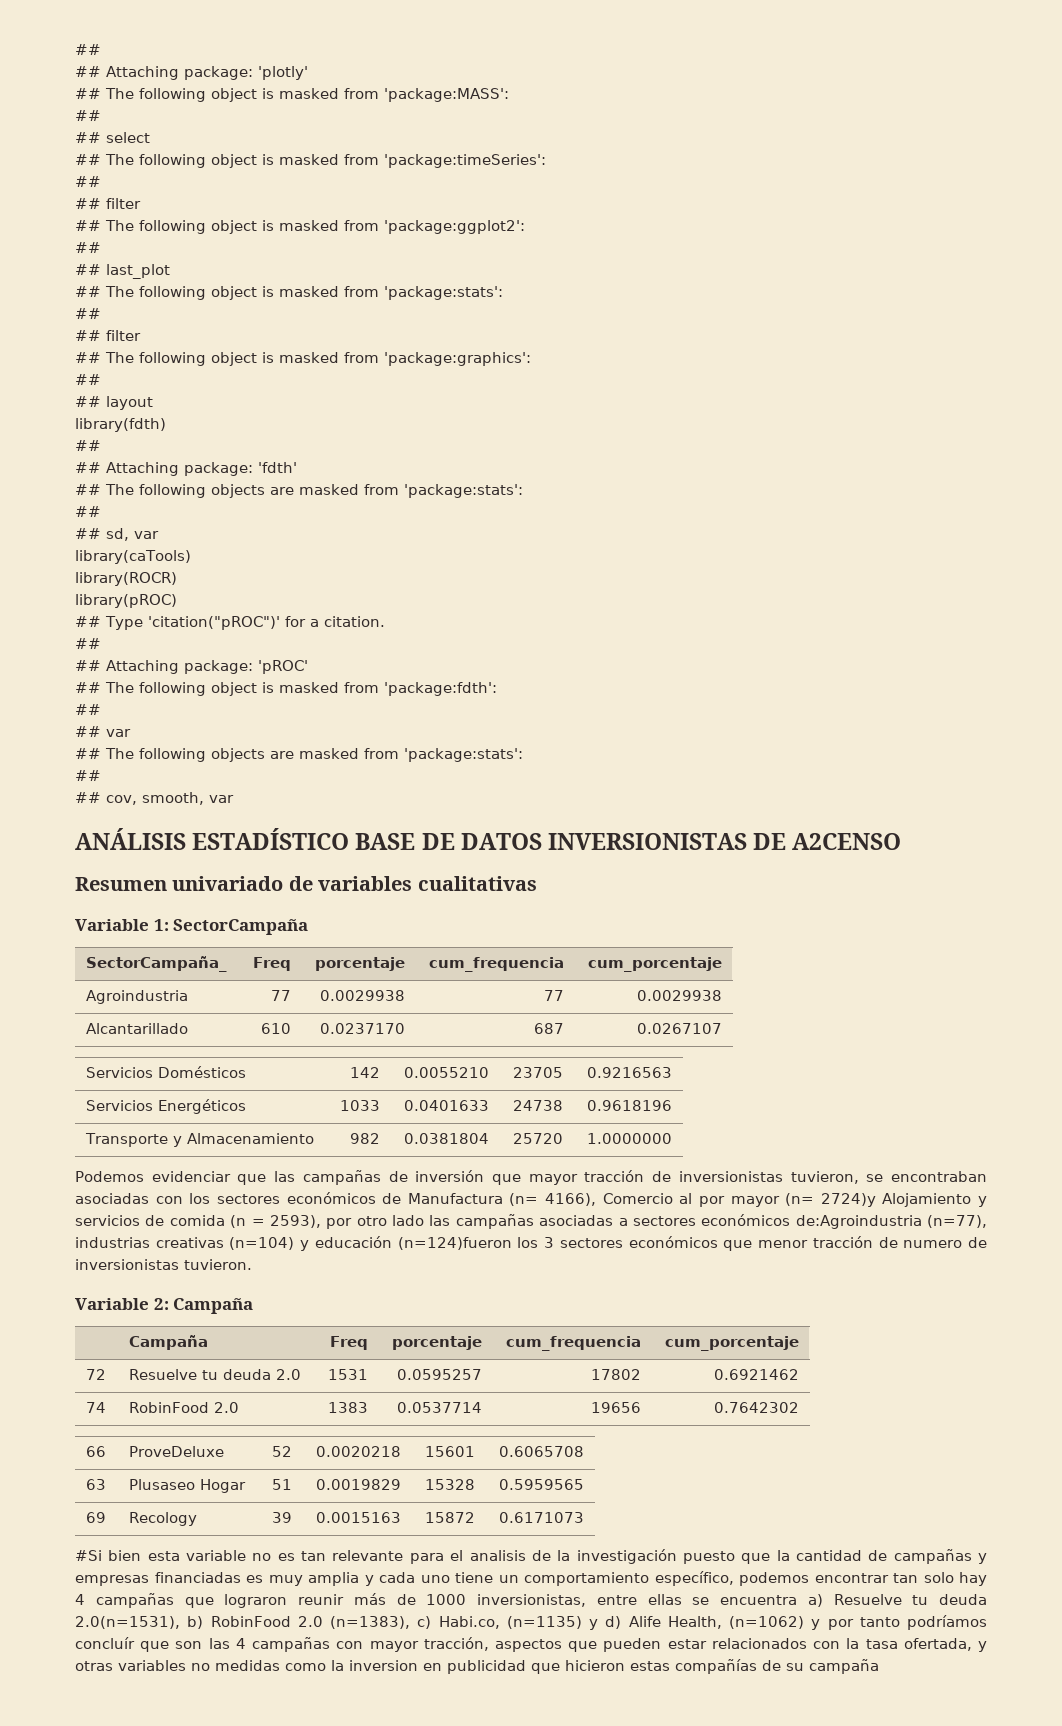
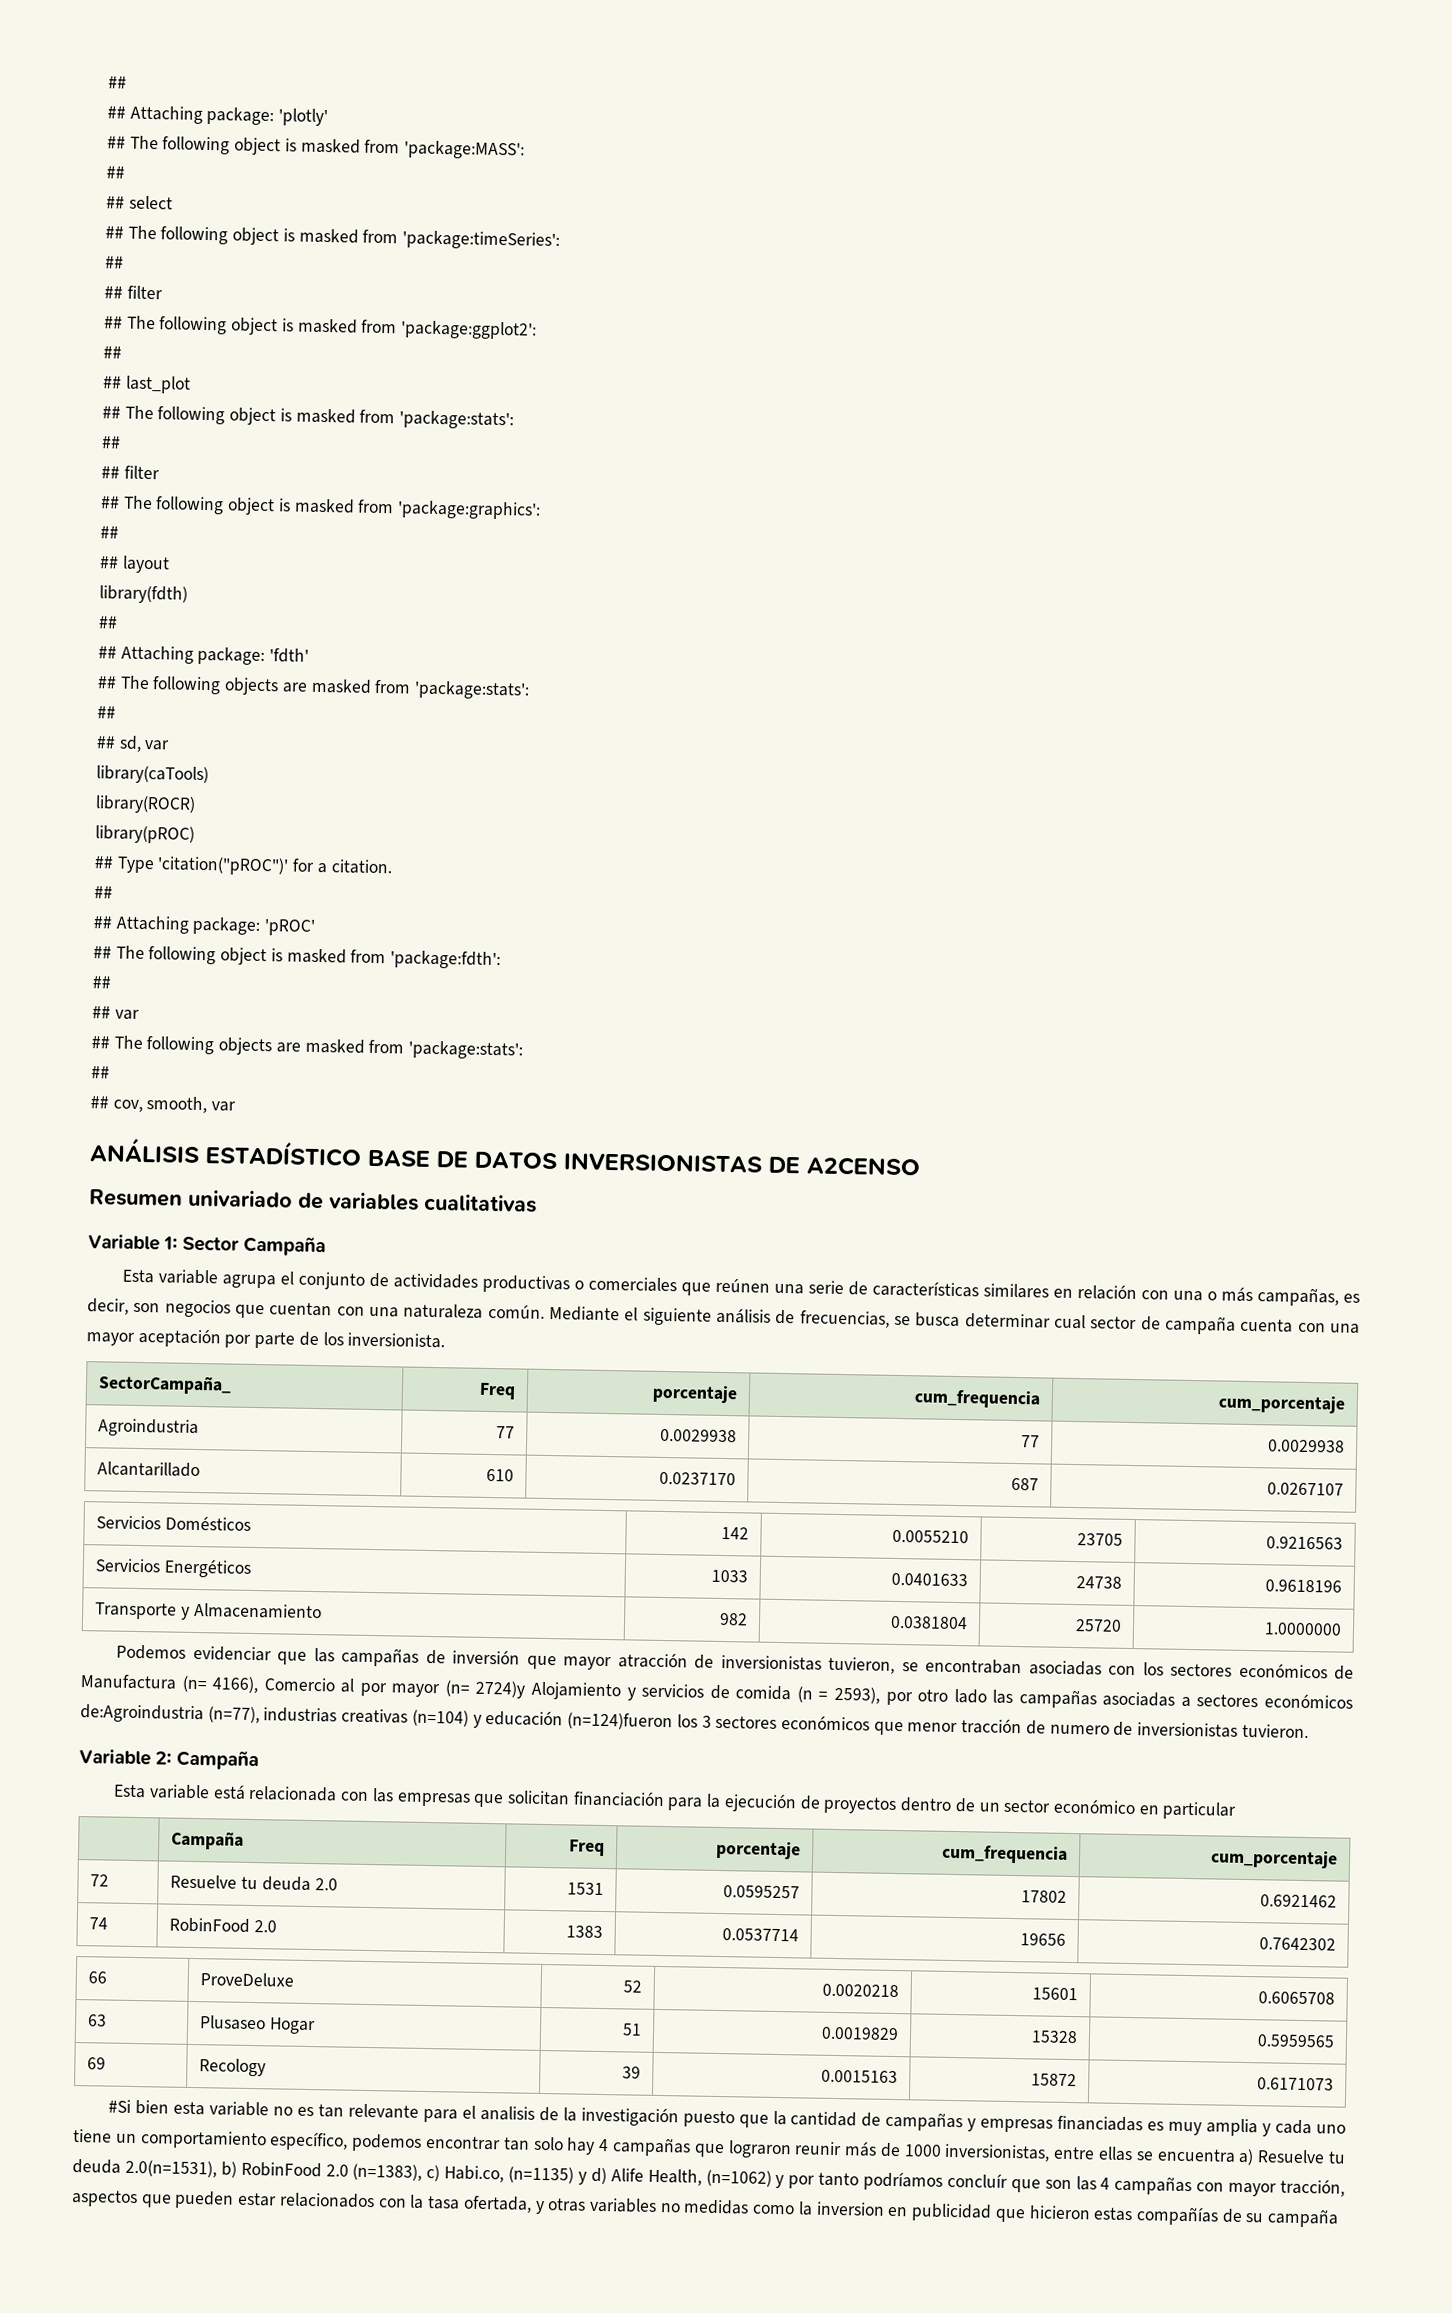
- Variable 1: SectorCampaña
+ Variable 1: Sector Campaña
+ Esta variable agrupa el conjunto de actividades productivas o comerciales que reúnen una serie de características similares en relación con una o más campañas, es decir, son negocios que cuentan con una naturaleza común. Mediante el siguiente análisis de frecuencias, se busca determinar cual sector de campaña cuenta con una mayor aceptación por parte de los inversionista.
- Podemos evidenciar que las campañas de inversión que mayor tracción de inversionistas tuvieron, se encontraban asociadas con los sectores económicos de Manufactura (n= 4166), Comercio al por mayor (n= 2724)y Alojamiento y servicios de comida (n = 2593), por otro lado las campañas asociadas a sectores económicos de:Agroindustria (n=77), industrias creativas (n=104) y educación (n=124)fueron los 3 sectores económicos que menor tracción de numero de inversionistas tuvieron.
+ Podemos evidenciar que las campañas de inversión que mayor atracción de inversionistas tuvieron, se encontraban asociadas con los sectores económicos de Manufactura (n= 4166), Comercio al por mayor (n= 2724)y Alojamiento y servicios de comida (n = 2593), por otro lado las campañas asociadas a sectores económicos de:Agroindustria (n=77), industrias creativas (n=104) y educación (n=124)fueron los 3 sectores económicos que menor tracción de numero de inversionistas tuvieron.
+ Esta variable está relacionada con las empresas que solicitan financiación para la ejecución de proyectos dentro de un sector económico en particular

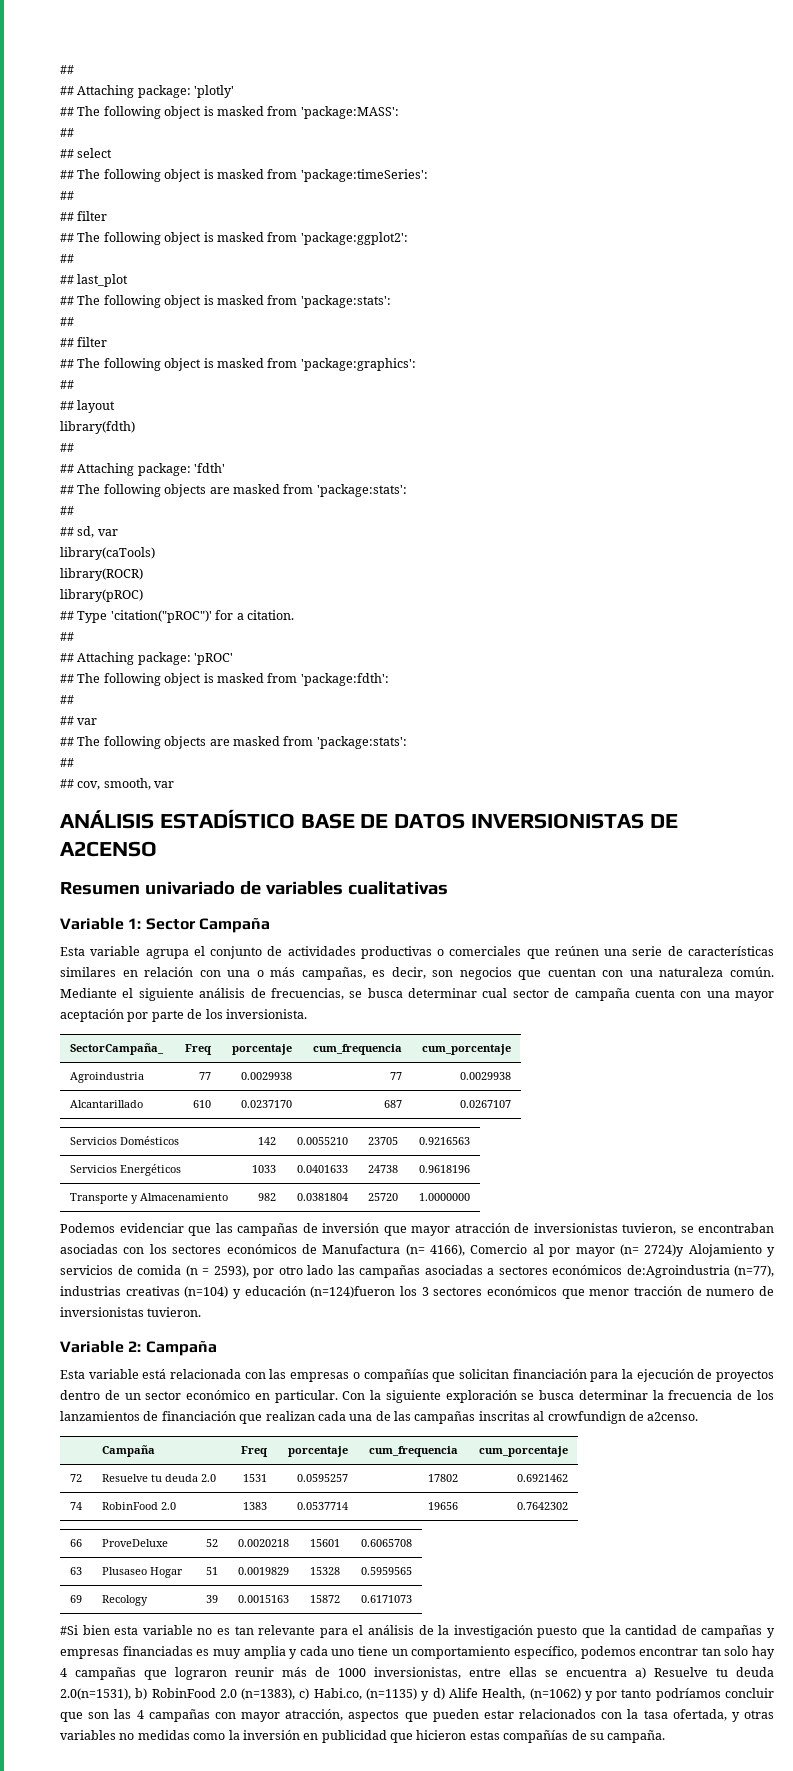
- Esta variable está relacionada con las empresas que solicitan financiación para la ejecución de proyectos dentro de un sector económico en particular
+ Esta variable está relacionada con las empresas o compañías que solicitan financiación para la ejecución de proyectos dentro de un sector económico en particular. Con la siguiente exploración se busca determinar la frecuencia de los lanzamientos de financiación que realizan cada una de las campañas inscritas al crowfundign de a2censo.
- #Si bien esta variable no es tan relevante para el analisis de la investigación puesto que la cantidad de campañas y empresas financiadas es muy amplia y cada uno tiene un comportamiento específico, podemos encontrar tan solo hay 4 campañas que lograron reunir más de 1000 inversionistas, entre ellas se encuentra a) Resuelve tu deuda 2.0(n=1531), b) RobinFood 2.0 (n=1383), c) Habi.co, (n=1135) y d) Alife Health, (n=1062) y por tanto podríamos concluír que son las 4 campañas con mayor tracción, aspectos que pueden estar relacionados con la tasa ofertada, y otras variables no medidas como la inversion en publicidad que hicieron estas compañías de su campaña
+ #Si bien esta variable no es tan relevante para el análisis de la investigación puesto que la cantidad de campañas y empresas financiadas es muy amplia y cada uno tiene un comportamiento específico, podemos encontrar tan solo hay 4 campañas que lograron reunir más de 1000 inversionistas, entre ellas se encuentra a) Resuelve tu deuda 2.0(n=1531), b) RobinFood 2.0 (n=1383), c) Habi.co, (n=1135) y d) Alife Health, (n=1062) y por tanto podríamos concluir que son las 4 campañas con mayor atracción, aspectos que pueden estar relacionados con la tasa ofertada, y otras variables no medidas como la inversión en publicidad que hicieron estas compañías de su campaña.

